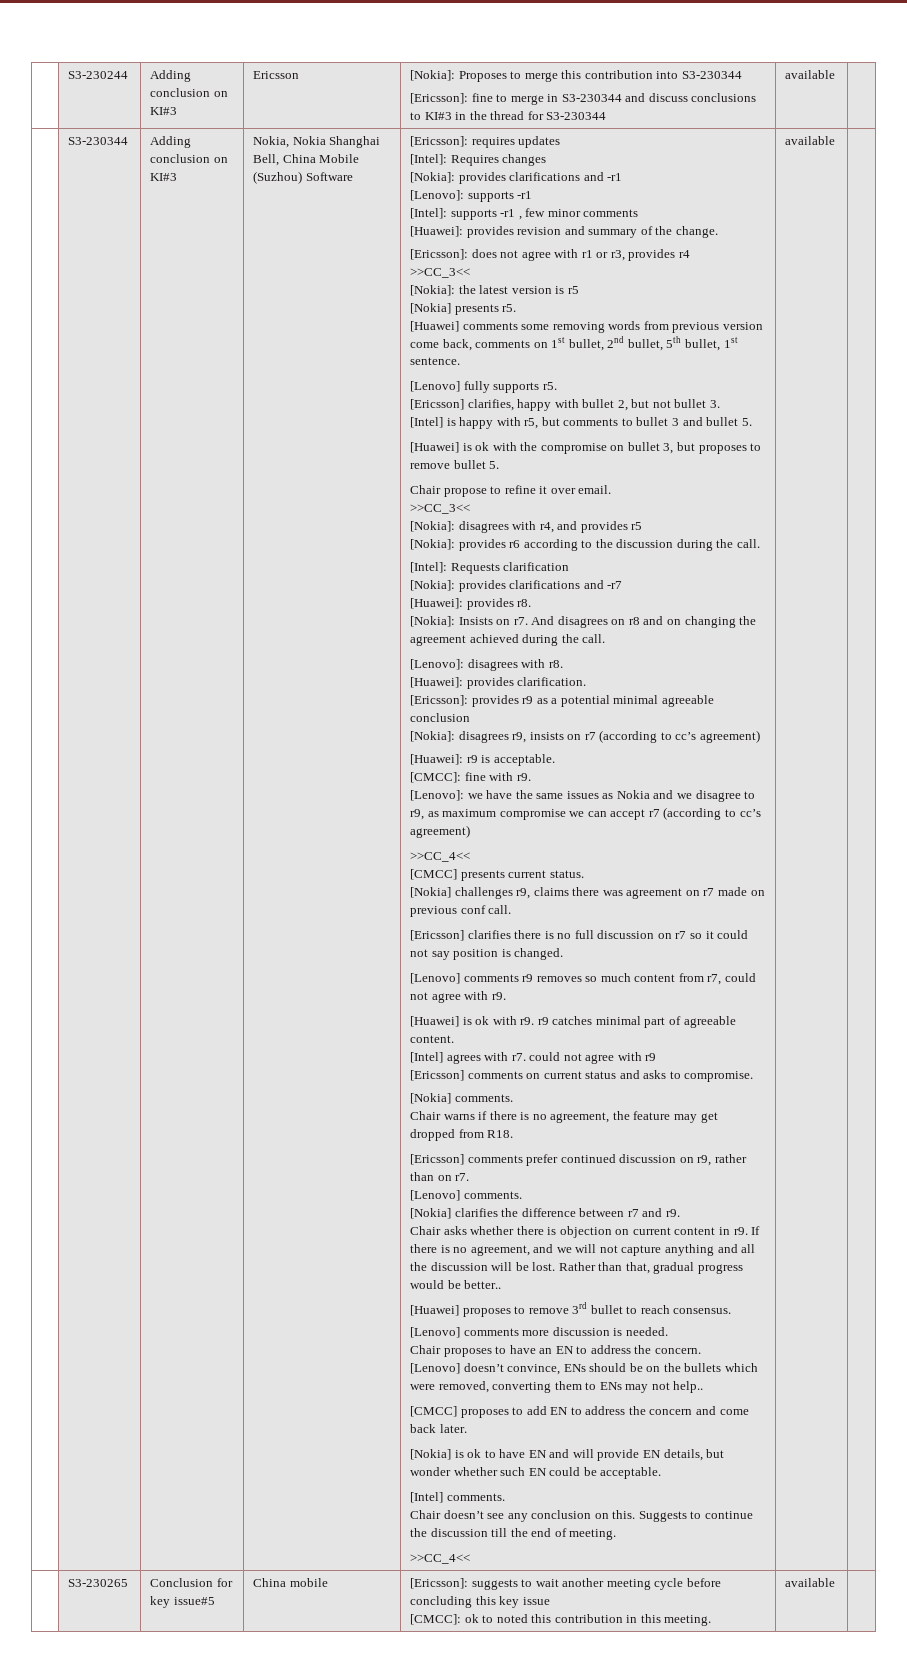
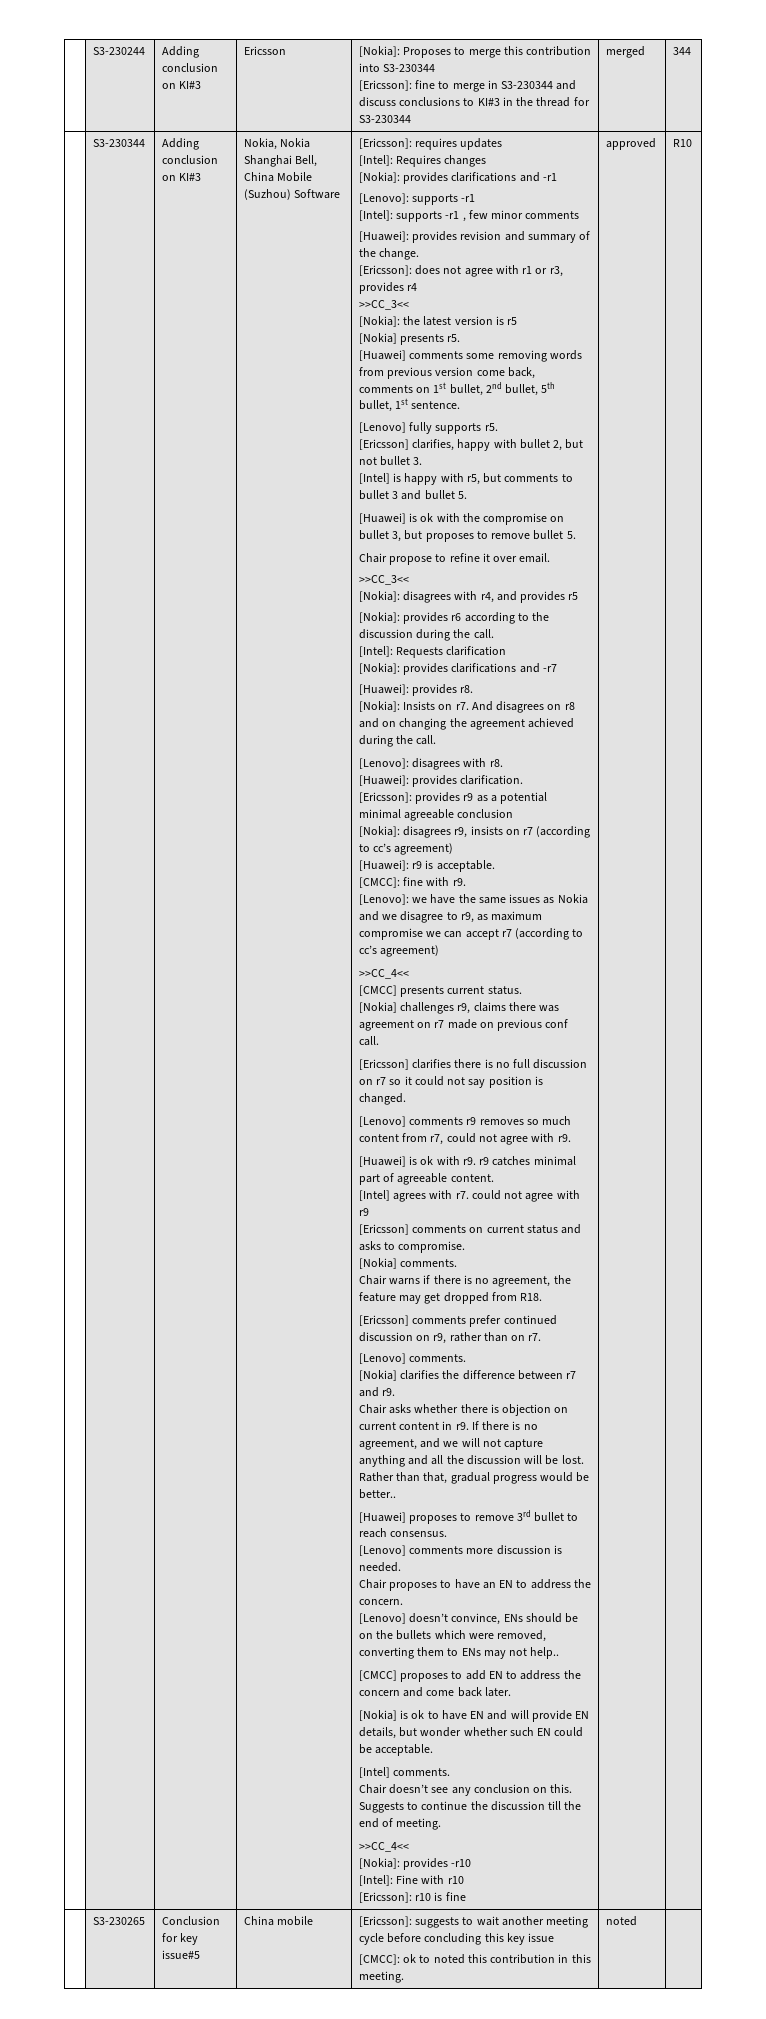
  | S3-230244 | Adding conclusion on KI#3 | Ericsson | [Nokia]: Proposes to merge this contribution into S3-230344
- [Ericsson]: fine to merge in S3-230344 and discuss conclusions to KI#3 in the thread for S3-230344 | available |
+ [Ericsson]: fine to merge in S3-230344 and discuss conclusions to KI#3 in the thread for S3-230344 | merged | 344
  Suggests to continue the discussion till the end of meeting.
- >>CC_4<< | available
+ >>CC_4<<
+ [Nokia]: provides -r10
+ [Intel]: Fine with r10
+ [Ericsson]: r10 is fine | approved | R10
  | S3-230265 | Conclusion for key issue#5 | China mobile | [Ericsson]: suggests to wait another meeting cycle before concluding this key issue
- [CMCC]: ok to noted this contribution in this meeting. | available |
+ [CMCC]: ok to noted this contribution in this meeting. | noted |

